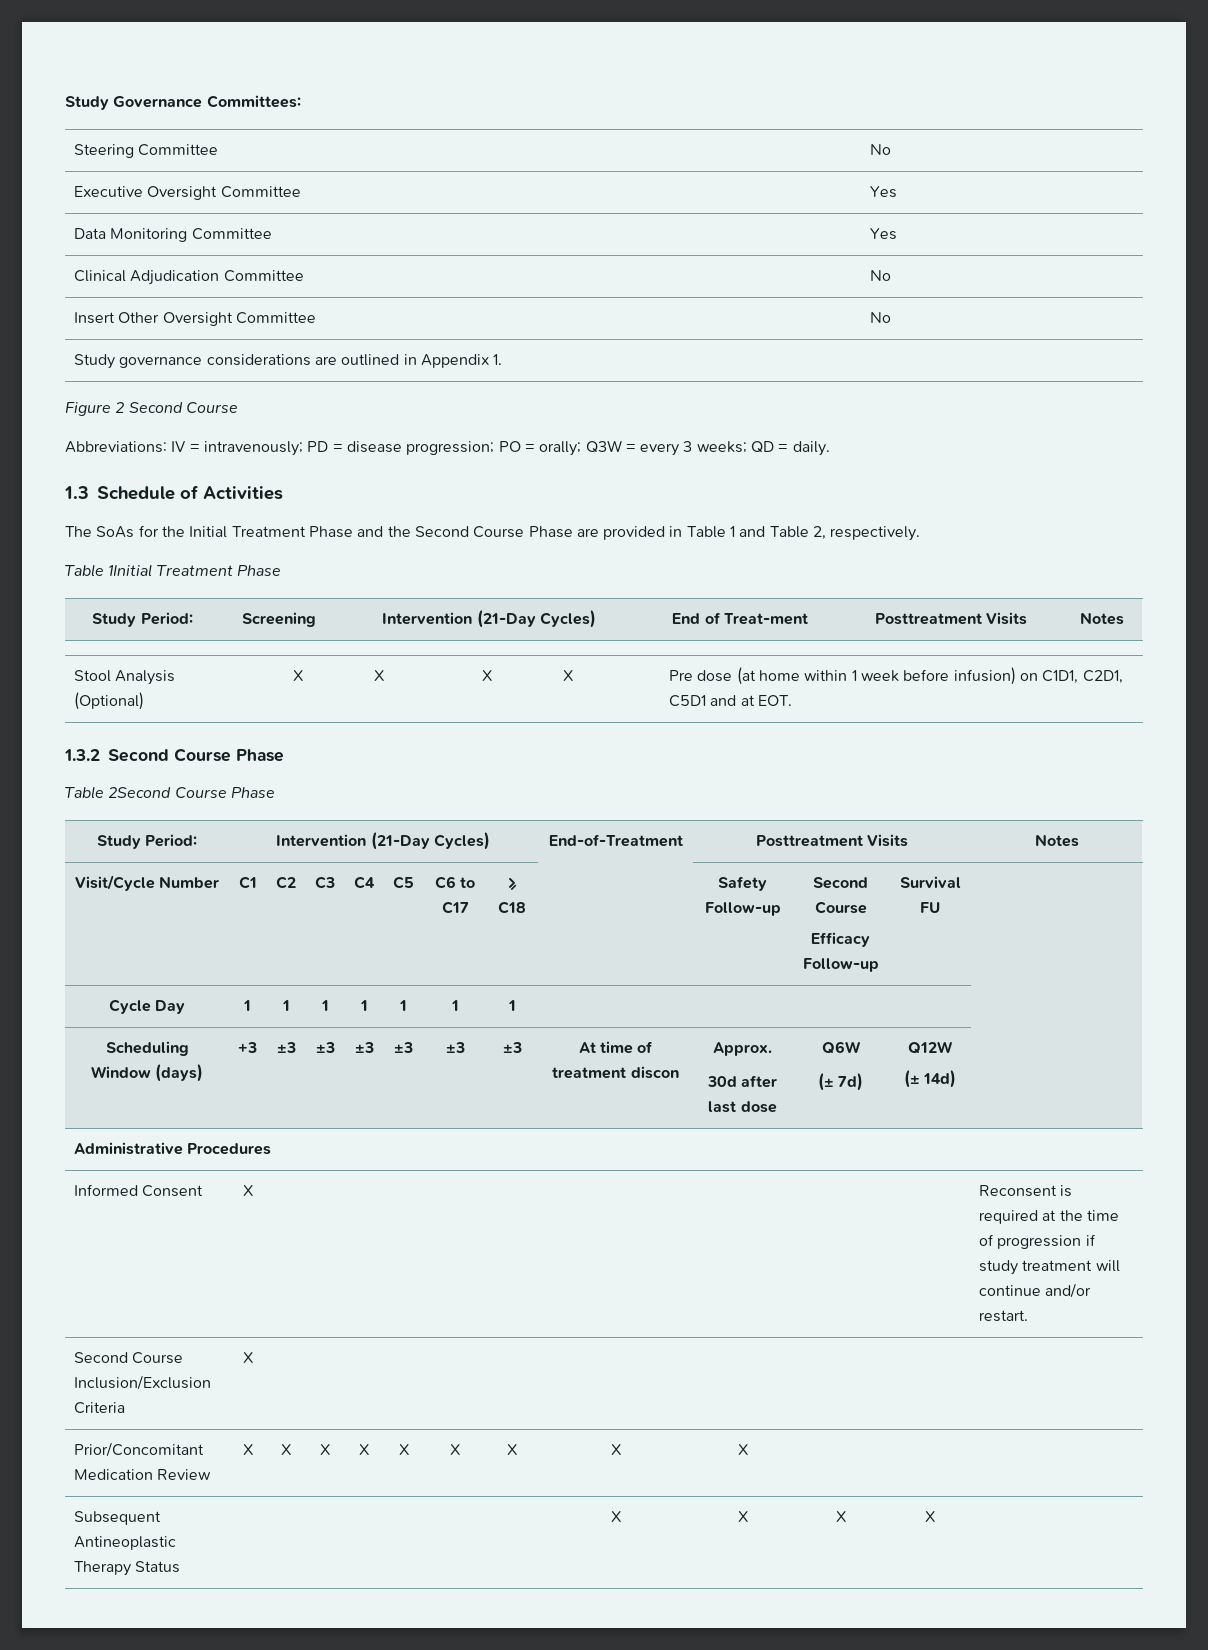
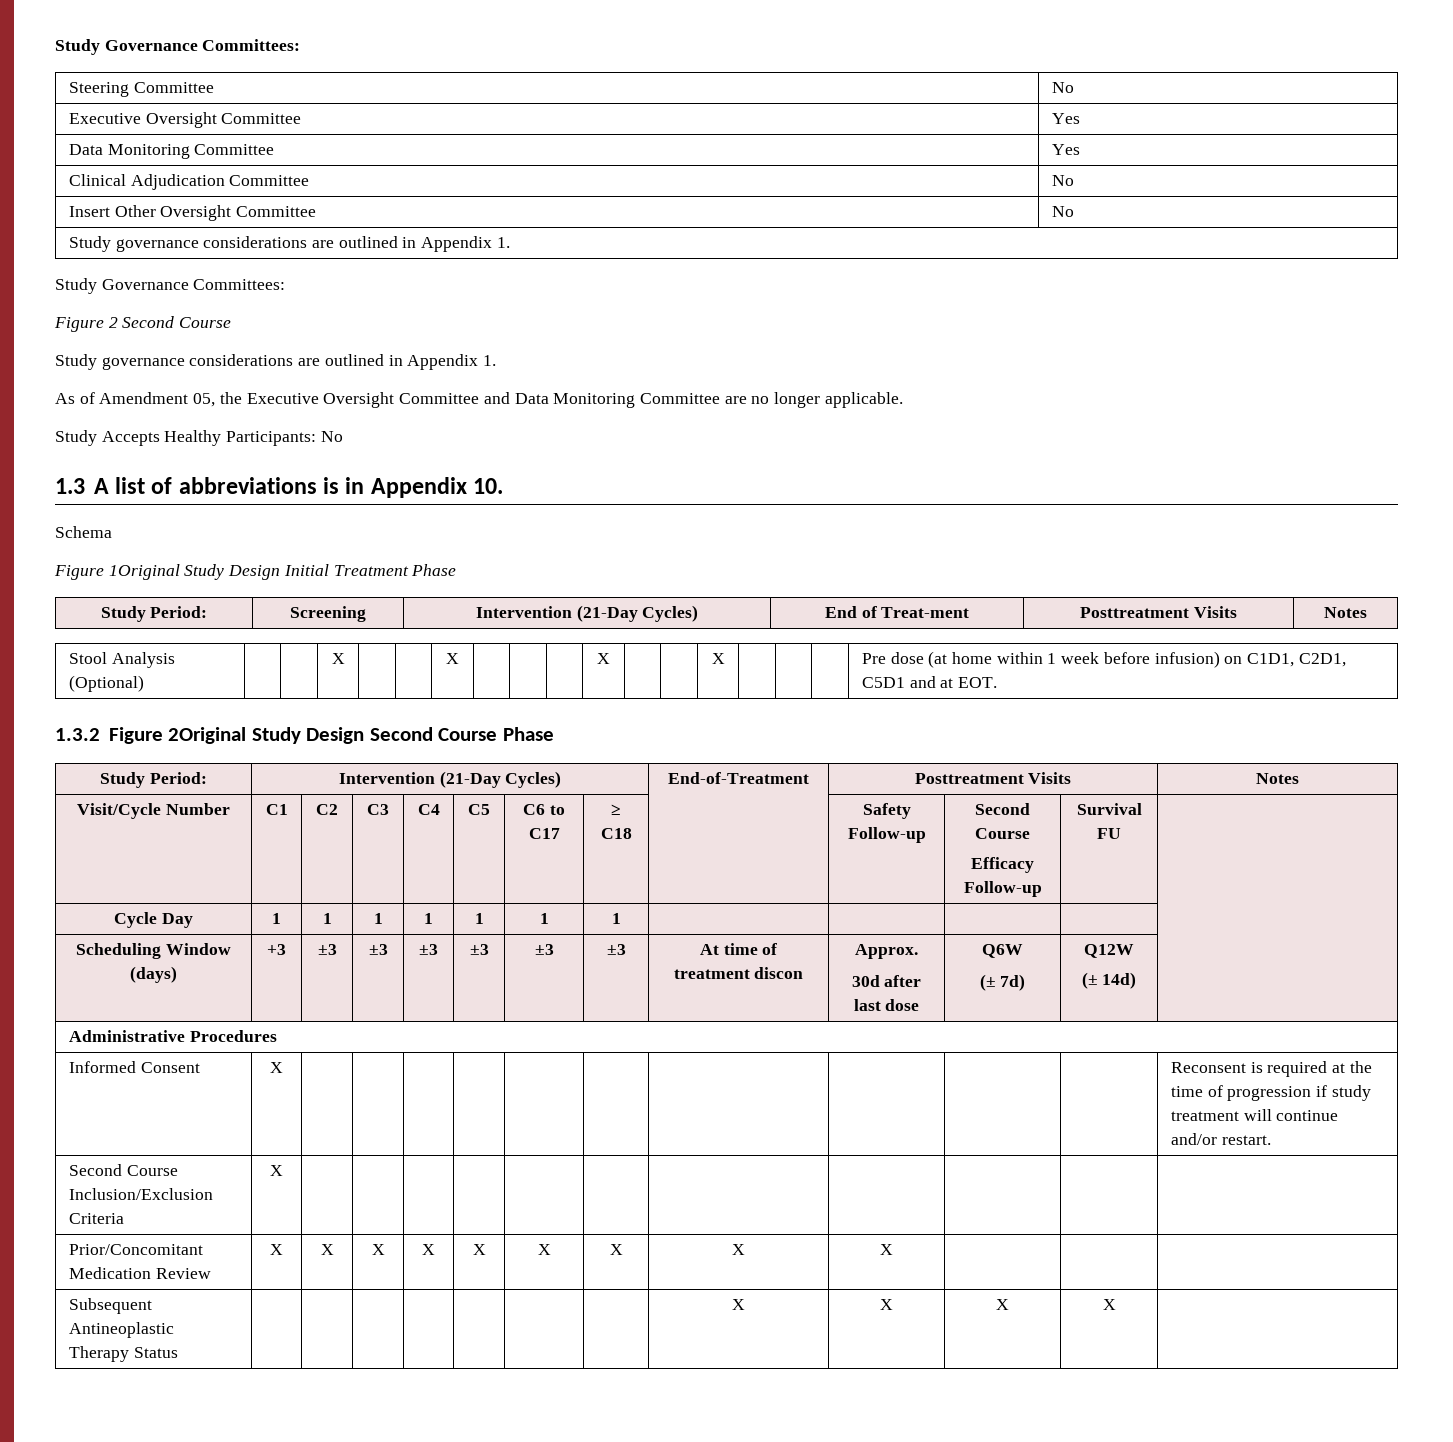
  Insert Other Oversight Committee | No
  Study governance considerations are outlined in Appendix 1.
+ Study Governance Committees:
  Figure 2 Second Course
- Abbreviations: IV = intravenously; PD = disease progression; PO = orally; Q3W = every 3 weeks; QD = daily.
- 1.3 Schedule of Activities
- The SoAs for the Initial Treatment Phase and the Second Course Phase are provided in Table 1 and Table 2, respectively.
- Table 1Initial Treatment Phase
+ Study governance considerations are outlined in Appendix 1.
+ As of Amendment 05, the Executive Oversight Committee and Data Monitoring Committee are no longer applicable.
+ Study Accepts Healthy Participants: No
+ 1.3 A list of abbreviations is in Appendix 10.
+ Schema
+ Figure 1Original Study Design Initial Treatment Phase
- 1.3.2 Second Course Phase
- Table 2Second Course Phase
+ 1.3.2 Figure 2Original Study Design Second Course Phase

